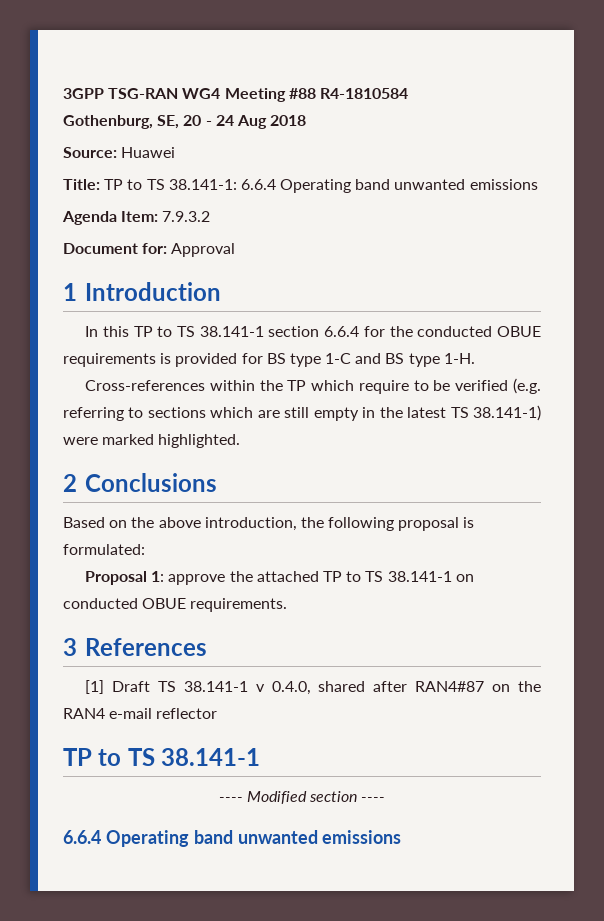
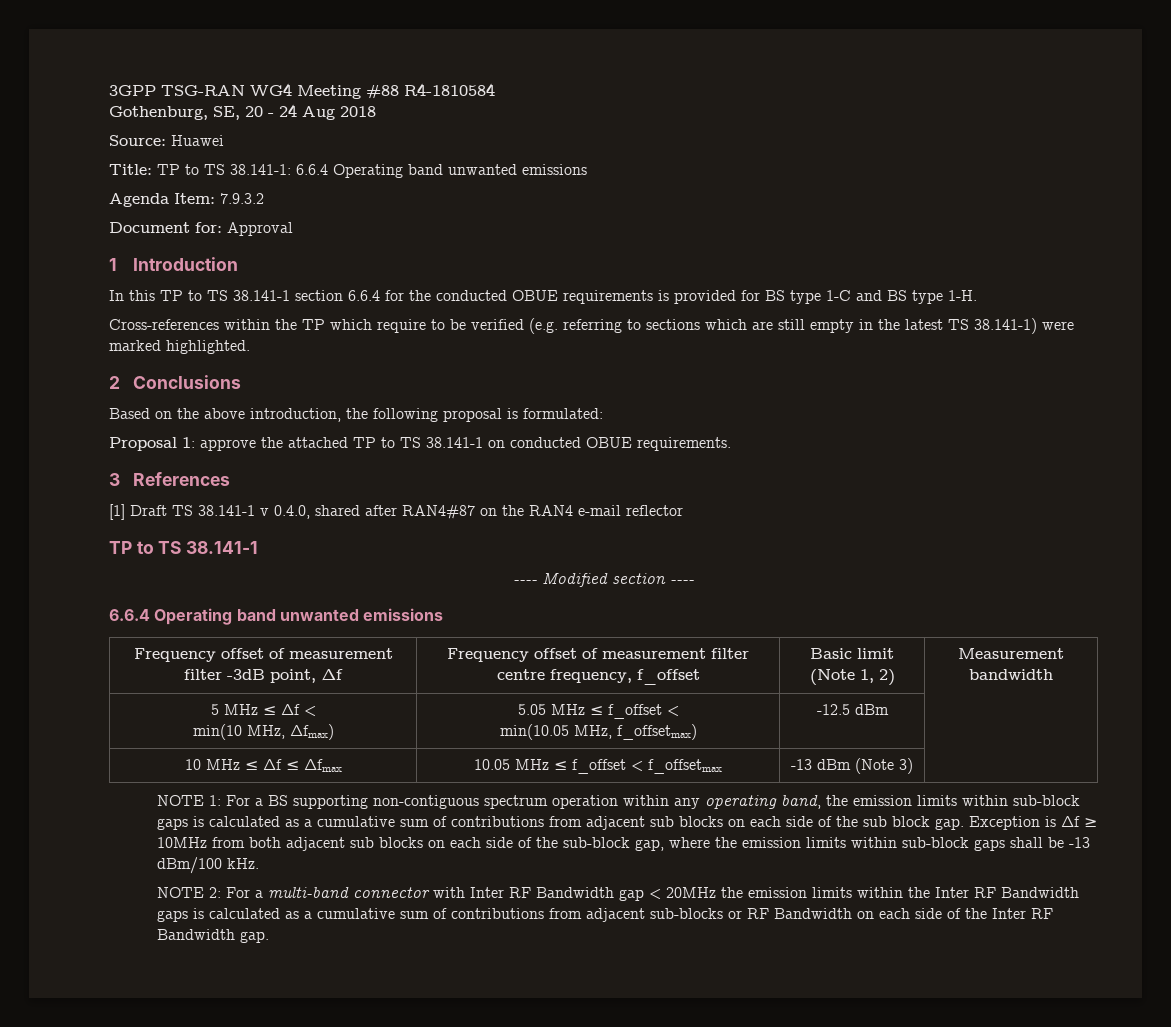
+ Frequency offset of measurement filter -3dB point, Δf | Frequency offset of measurement filter centre frequency, f_offset | Basic limit (Note 1, 2) | Measurement bandwidth
+ 5 MHz ≤ Δf <
+ min(10 MHz, Δfmax) | 5.05 MHz ≤ f_offset <
+ min(10.05 MHz, f_offsetmax) | -12.5 dBm |
+ 10 MHz ≤ Δf ≤ Δfmax | 10.05 MHz ≤ f_offset < f_offsetmax | -13 dBm (Note 3) |
+ NOTE 1: For a BS supporting non-contiguous spectrum operation within any operating band, the emission limits within sub-block gaps is calculated as a cumulative sum of contributions from adjacent sub blocks on each side of the sub block gap. Exception is Δf ≥ 10MHz from both adjacent sub blocks on each side of the sub-block gap, where the emission limits within sub-block gaps shall be -13 dBm/100 kHz.
+ NOTE 2: For a multi-band connector with Inter RF Bandwidth gap < 20MHz the emission limits within the Inter RF Bandwidth gaps is calculated as a cumulative sum of contributions from adjacent sub-blocks or RF Bandwidth on each side of the Inter RF Bandwidth gap.

